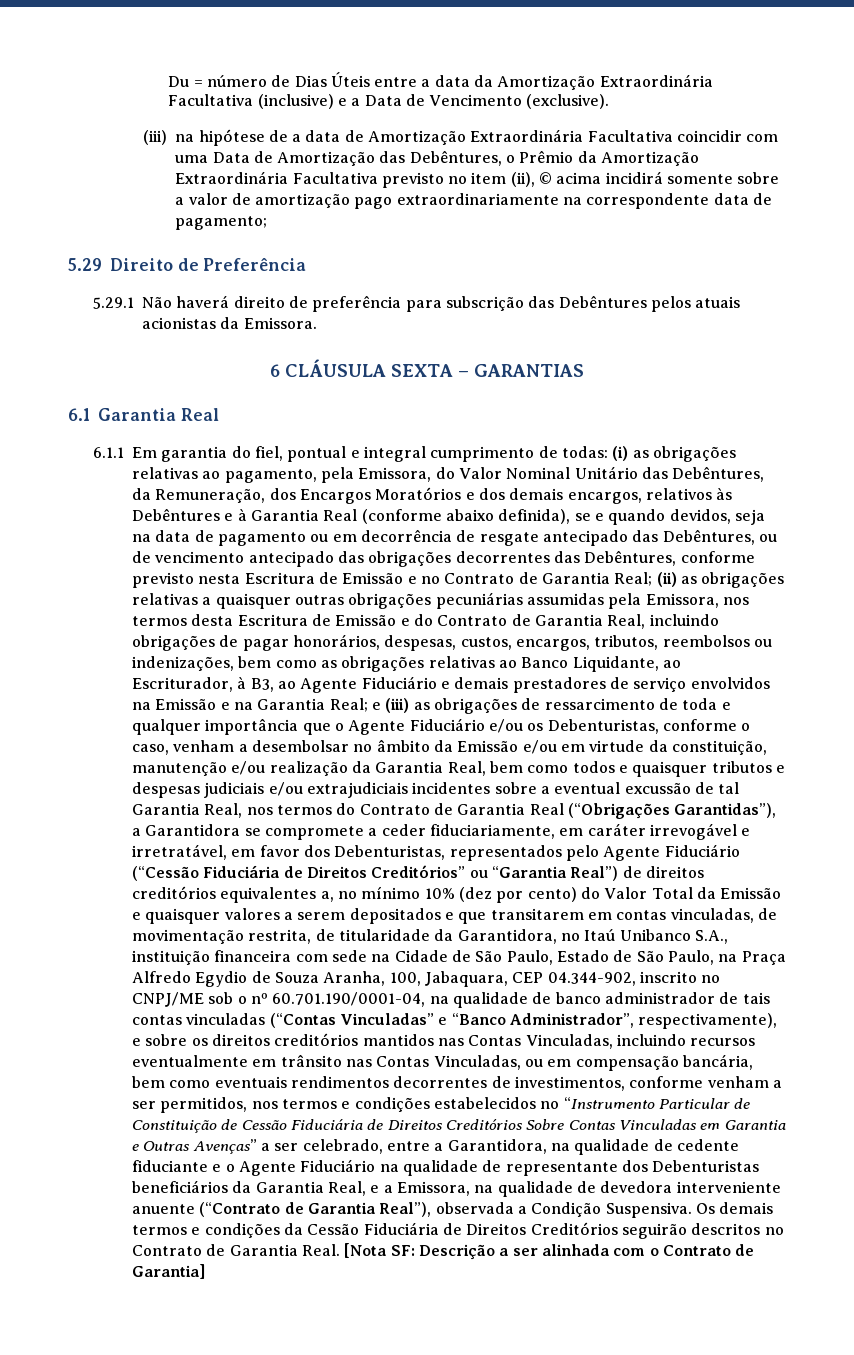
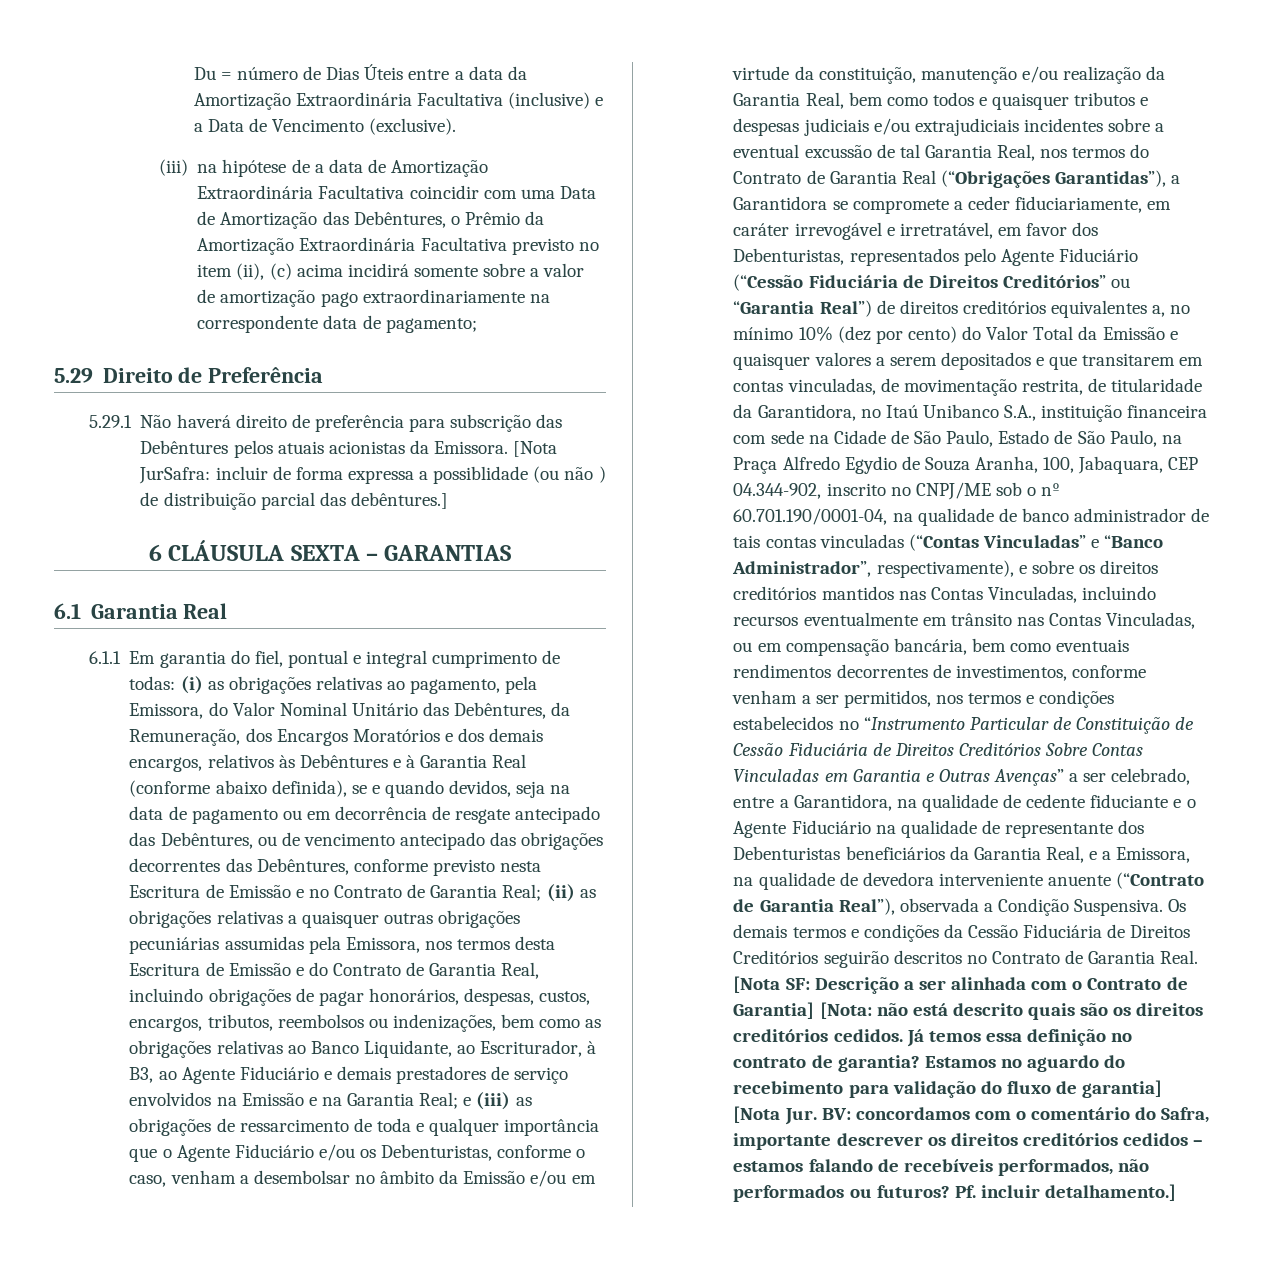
- (iii) na hipótese de a data de Amortização Extraordinária Facultativa coincidir com uma Data de Amortização das Debêntures, o Prêmio da Amortização Extraordinária Facultativa previsto no item (ii), © acima incidirá somente sobre a valor de amortização pago extraordinariamente na correspondente data de pagamento;
+ (iii) na hipótese de a data de Amortização Extraordinária Facultativa coincidir com uma Data de Amortização das Debêntures, o Prêmio da Amortização Extraordinária Facultativa previsto no item (ii), (c) acima incidirá somente sobre a valor de amortização pago extraordinariamente na correspondente data de pagamento;
+ [Nota JurSafra: incluir de forma expressa a possiblidade (ou não ) de distribuição parcial das debêntures.]
- [Nota SF: Descrição a ser alinhada com o Contrato de Garantia]
+ [Nota SF: Descrição a ser alinhada com o Contrato de Garantia] [Nota: não está descrito quais são os direitos creditórios cedidos. Já temos essa definição no contrato de garantia? Estamos no aguardo do recebimento para validação do fluxo de garantia] [Nota Jur. BV: concordamos com o comentário do Safra, importante descrever os direitos creditórios cedidos – estamos falando de recebíveis performados, não performados ou futuros? Pf. incluir detalhamento.]

